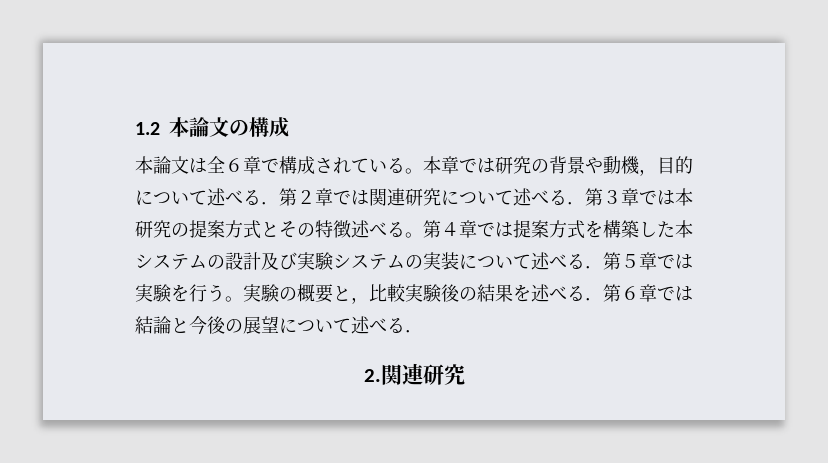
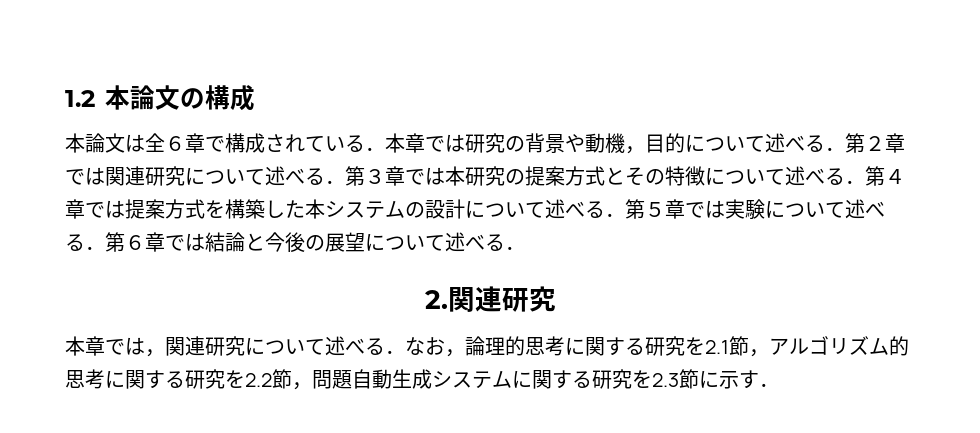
- 本論文は全６章で構成されている。本章では研究の背景や動機，目的について述べる．第２章では関連研究について述べる．第３章では本研究の提案方式とその特徴述べる。第４章では提案方式を構築した本システムの設計及び実験システムの実装について述べる．第５章では実験を行う。実験の概要と，比較実験後の結果を述べる．第６章では結論と今後の展望について述べる．
+ 本論文は全６章で構成されている．本章では研究の背景や動機，目的について述べる．第２章では関連研究について述べる．第３章では本研究の提案方式とその特徴について述べる．第４章では提案方式を構築した本システムの設計について述べる．第５章では実験について述べる．第６章では結論と今後の展望について述べる．
+ 本章では，関連研究について述べる．なお，論理的思考に関する研究を2.1節，アルゴリズム的思考に関する研究を2.2節，問題自動生成システムに関する研究を2.3節に示す．

